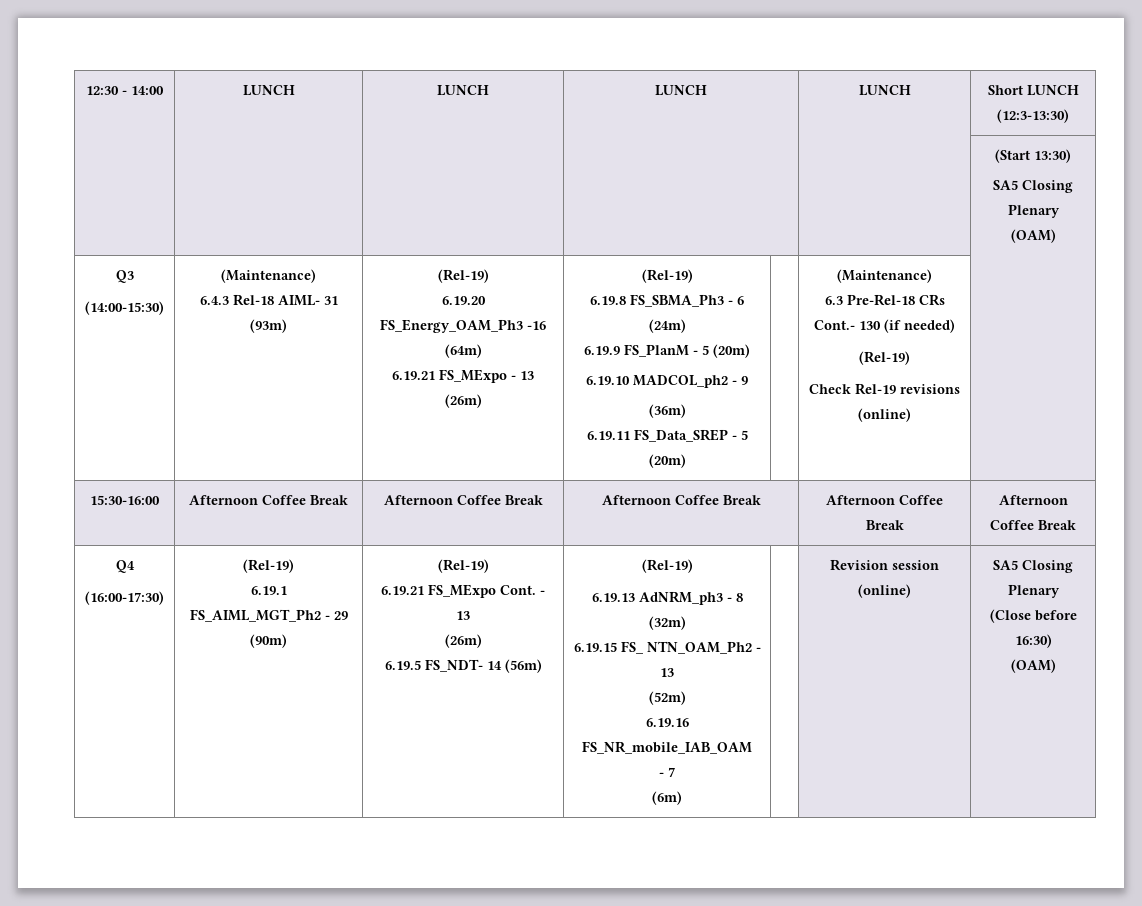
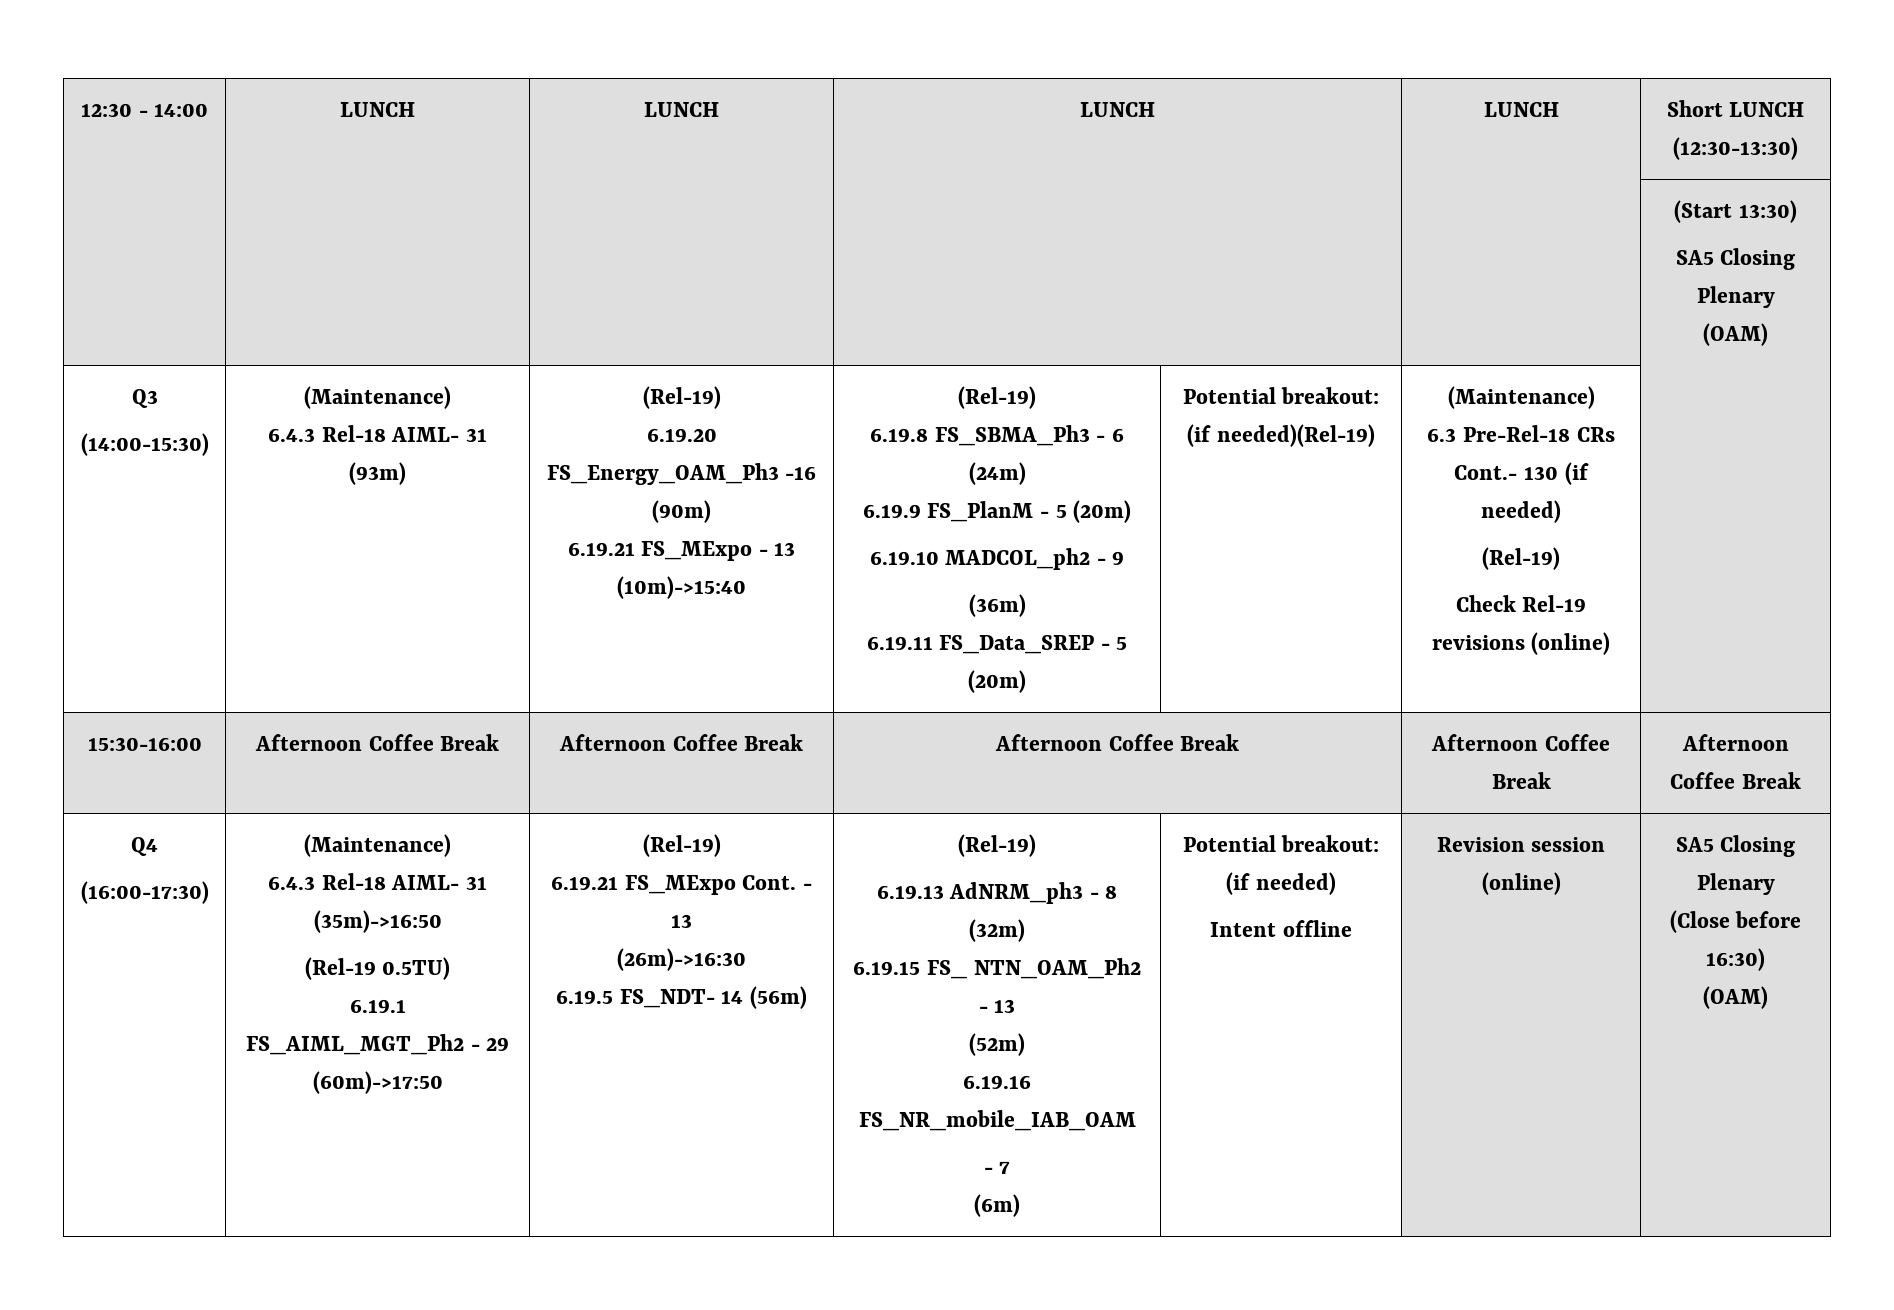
- 12:30 - 14:00 | LUNCH | LUNCH | LUNCH | LUNCH | Short LUNCH (12:3-13:30)
+ 12:30 - 14:00 | LUNCH | LUNCH | LUNCH | LUNCH | Short LUNCH (12:30-13:30)
- 6.19.20 FS_Energy_OAM_Ph3 -16 (64m)
+ 6.19.20 FS_Energy_OAM_Ph3 -16 (90m)
- 6.19.21 FS_MExpo - 13 (26m)
+ 6.19.21 FS_MExpo - 13 (10m)->15:40
+ Potential breakout: (if needed)(Rel-19)
- (16:00-17:30) | (Rel-19)
+ (16:00-17:30) | (Maintenance)
+ 6.4.3 Rel-18 AIML- 31 (35m)->16:50
+ (Rel-19 0.5TU)
- 6.19.1 FS_AIML_MGT_Ph2 - 29 (90m)
+ 6.19.1 FS_AIML_MGT_Ph2 - 29 (60m)->17:50
  6.19.21 FS_MExpo Cont. - 13
- (26m)
+ (26m)->16:30
+ Potential breakout: (if needed)
+ Intent offline

